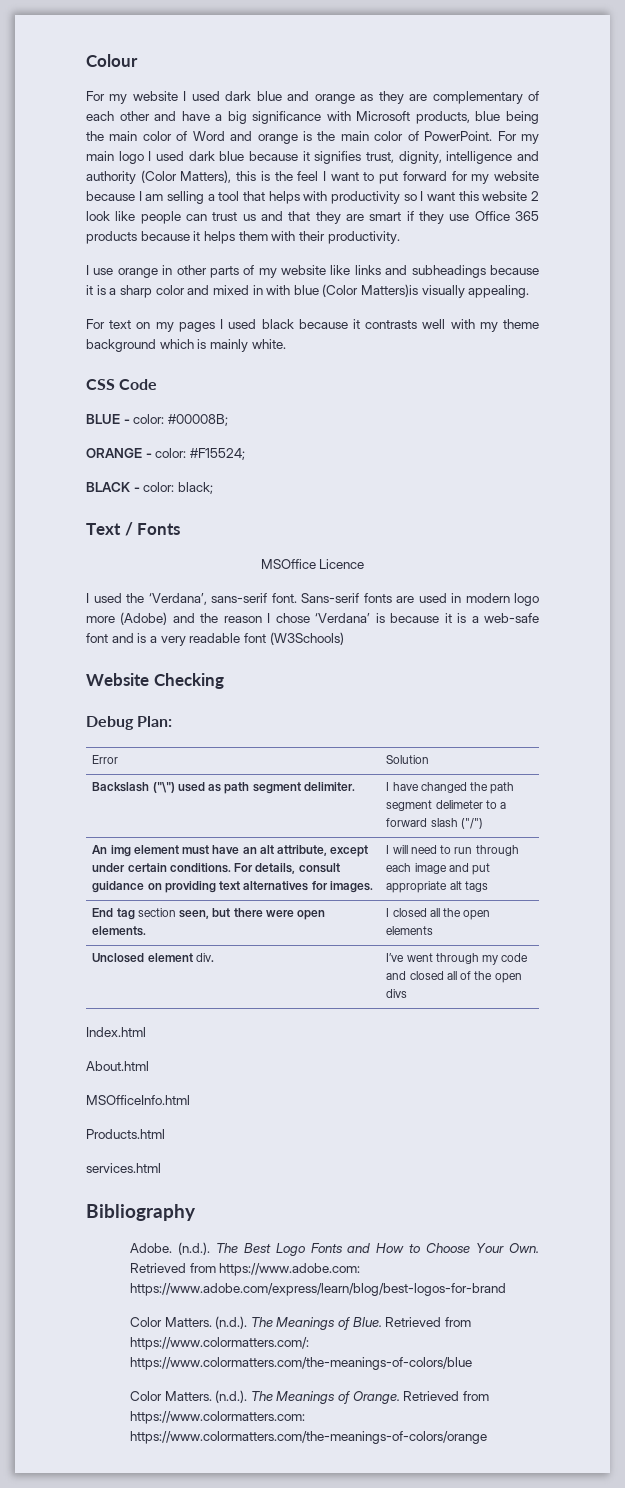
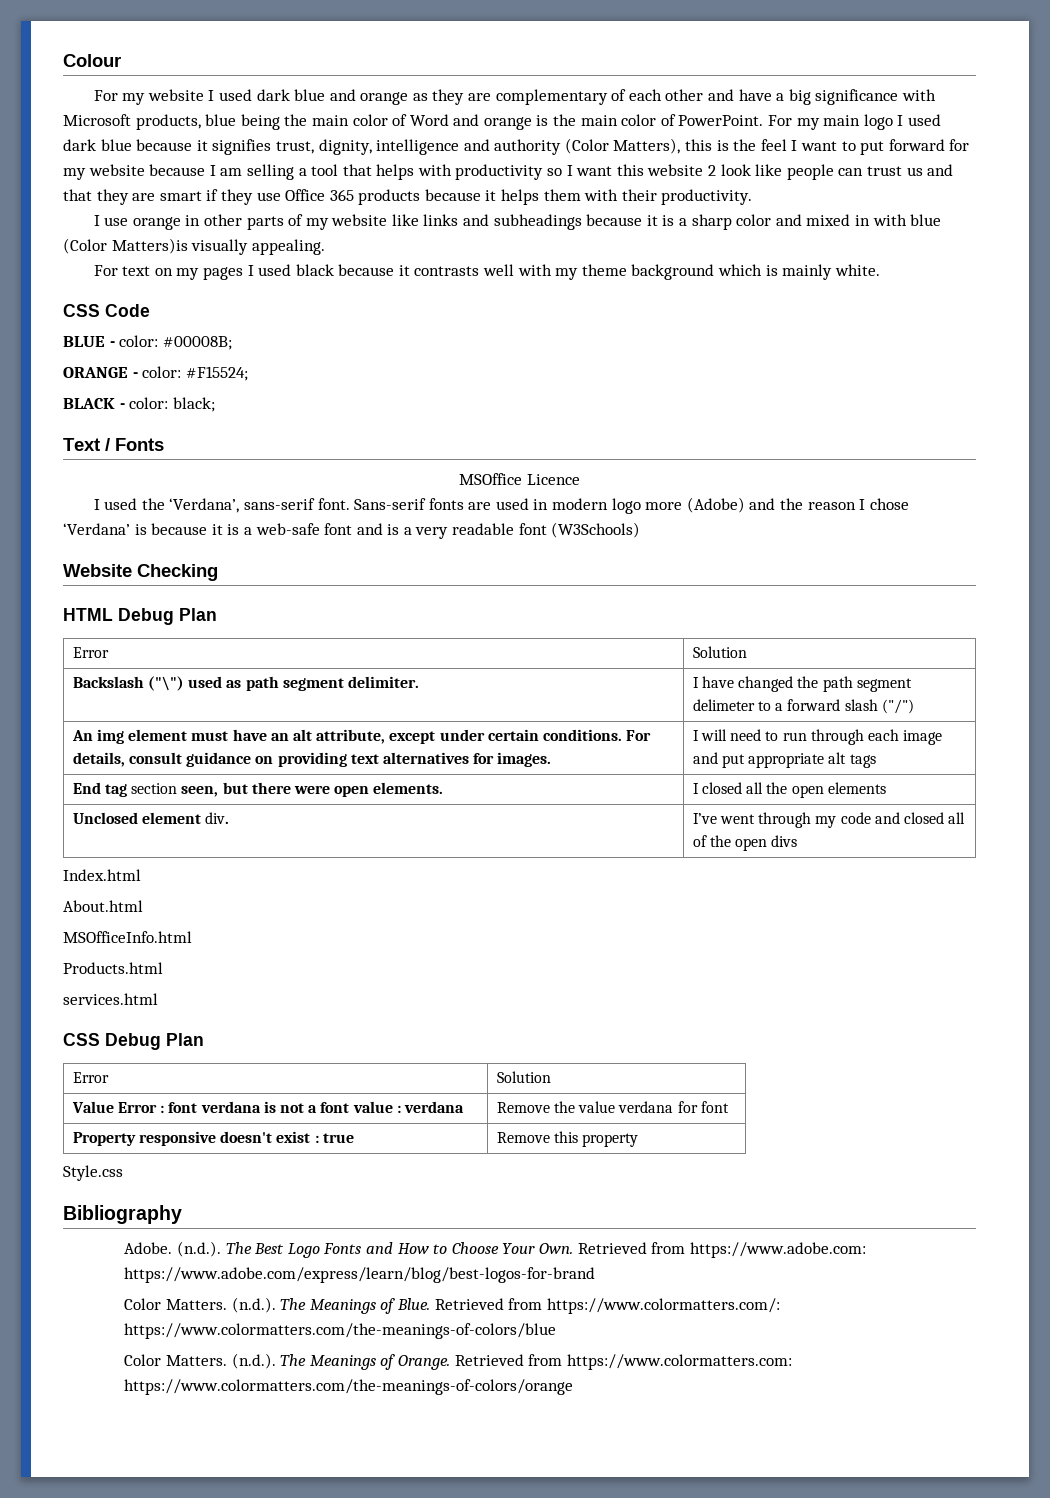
- Debug Plan:
+ HTML Debug Plan
+ CSS Debug Plan
+ Error | Solution
+ Value Error : font verdana is not a font value : verdana | Remove the value verdana for font
+ Property responsive doesn't exist : true | Remove this property
+ Style.css

